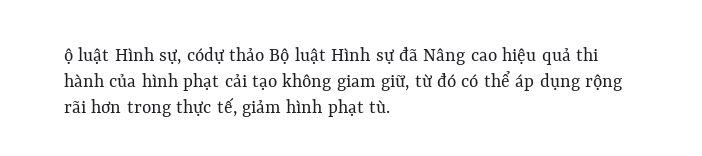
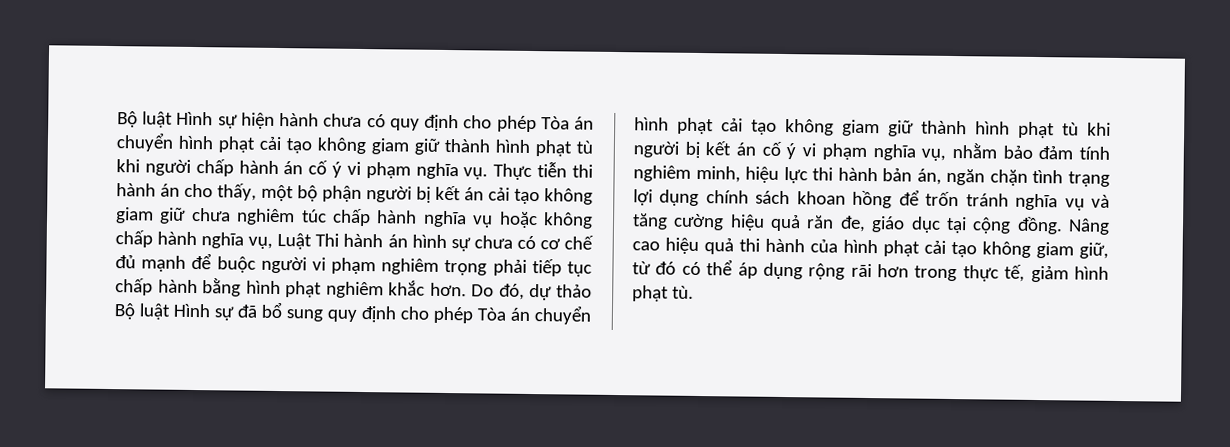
- ộ luật Hình sự, códự thảo Bộ luật Hình sự đã Nâng cao hiệu quả thi hành của hình phạt cải tạo không giam giữ, từ đó có thể áp dụng rộng rãi hơn trong thực tế, giảm hình phạt tù.
+ Bộ luật Hình sự hiện hành chưa có quy định cho phép Tòa án chuyển hình phạt cải tạo không giam giữ thành hình phạt tù khi người chấp hành án cố ý vi phạm nghĩa vụ. Thực tiễn thi hành án cho thấy, một bộ phận người bị kết án cải tạo không giam giữ chưa nghiêm túc chấp hành nghĩa vụ hoặc không chấp hành nghĩa vụ, Luật Thi hành án hình sự chưa có cơ chế đủ mạnh để buộc người vi phạm nghiêm trọng phải tiếp tục chấp hành bằng hình phạt nghiêm khắc hơn. Do đó, dự thảo Bộ luật Hình sự đã bổ sung quy định cho phép Tòa án chuyển hình phạt cải tạo không giam giữ thành hình phạt tù khi người bị kết án cố ý vi phạm nghĩa vụ, nhằm bảo đảm tính nghiêm minh, hiệu lực thi hành bản án, ngăn chặn tình trạng lợi dụng chính sách khoan hồng để trốn tránh nghĩa vụ và tăng cường hiệu quả răn đe, giáo dục tại cộng đồng. Nâng cao hiệu quả thi hành của hình phạt cải tạo không giam giữ, từ đó có thể áp dụng rộng rãi hơn trong thực tế, giảm hình phạt tù.

